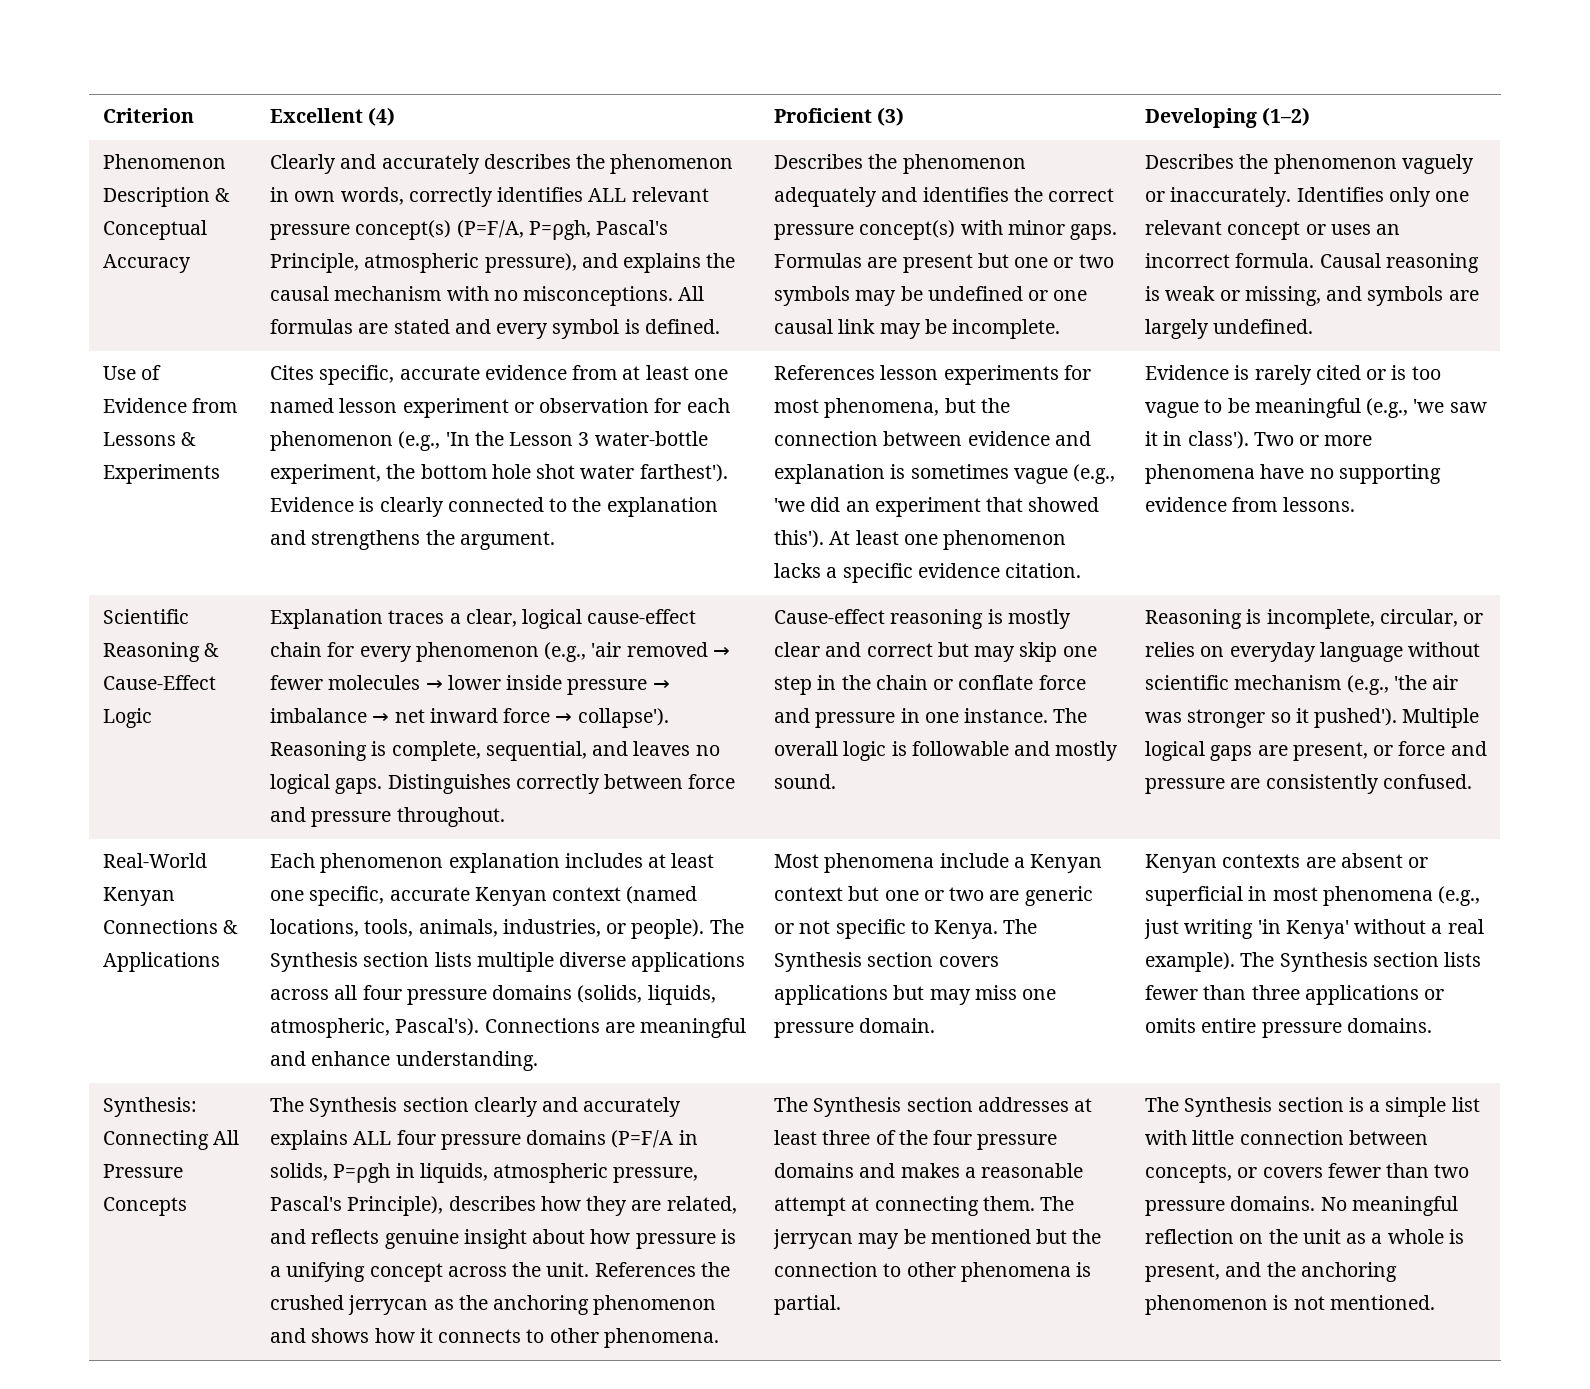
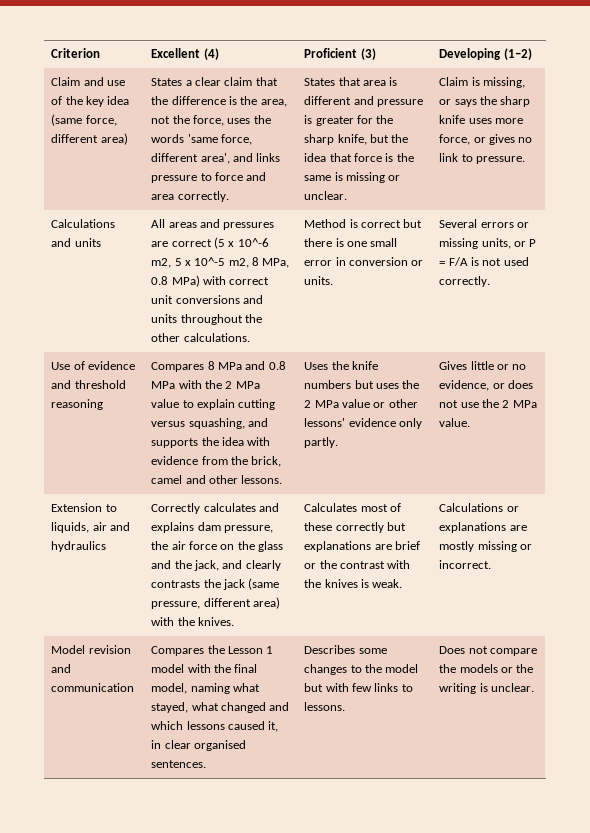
- Phenomenon Description & Conceptual Accuracy | Clearly and accurately describes the phenomenon in own words, correctly identifies ALL relevant pressure concept(s) (P=F/A, P=ρgh, Pascal's Principle, atmospheric pressure), and explains the causal mechanism with no misconceptions. All formulas are stated and every symbol is defined. | Describes the phenomenon adequately and identifies the correct pressure concept(s) with minor gaps. Formulas are present but one or two symbols may be undefined or one causal link may be incomplete. | Describes the phenomenon vaguely or inaccurately. Identifies only one relevant concept or uses an incorrect formula. Causal reasoning is weak or missing, and symbols are largely undefined.
- Use of Evidence from Lessons & Experiments | Cites specific, accurate evidence from at least one named lesson experiment or observation for each phenomenon (e.g., 'In the Lesson 3 water-bottle experiment, the bottom hole shot water farthest'). Evidence is clearly connected to the explanation and strengthens the argument. | References lesson experiments for most phenomena, but the connection between evidence and explanation is sometimes vague (e.g., 'we did an experiment that showed this'). At least one phenomenon lacks a specific evidence citation. | Evidence is rarely cited or is too vague to be meaningful (e.g., 'we saw it in class'). Two or more phenomena have no supporting evidence from lessons.
- Scientific Reasoning & Cause-Effect Logic | Explanation traces a clear, logical cause-effect chain for every phenomenon (e.g., 'air removed → fewer molecules → lower inside pressure → imbalance → net inward force → collapse'). Reasoning is complete, sequential, and leaves no logical gaps. Distinguishes correctly between force and pressure throughout. | Cause-effect reasoning is mostly clear and correct but may skip one step in the chain or conflate force and pressure in one instance. The overall logic is followable and mostly sound. | Reasoning is incomplete, circular, or relies on everyday language without scientific mechanism (e.g., 'the air was stronger so it pushed'). Multiple logical gaps are present, or force and pressure are consistently confused.
- Real-World Kenyan Connections & Applications | Each phenomenon explanation includes at least one specific, accurate Kenyan context (named locations, tools, animals, industries, or people). The Synthesis section lists multiple diverse applications across all four pressure domains (solids, liquids, atmospheric, Pascal's). Connections are meaningful and enhance understanding. | Most phenomena include a Kenyan context but one or two are generic or not specific to Kenya. The Synthesis section covers applications but may miss one pressure domain. | Kenyan contexts are absent or superficial in most phenomena (e.g., just writing 'in Kenya' without a real example). The Synthesis section lists fewer than three applications or omits entire pressure domains.
- Synthesis: Connecting All Pressure Concepts | The Synthesis section clearly and accurately explains ALL four pressure domains (P=F/A in solids, P=ρgh in liquids, atmospheric pressure, Pascal's Principle), describes how they are related, and reflects genuine insight about how pressure is a unifying concept across the unit. References the crushed jerrycan as the anchoring phenomenon and shows how it connects to other phenomena. | The Synthesis section addresses at least three of the four pressure domains and makes a reasonable attempt at connecting them. The jerrycan may be mentioned but the connection to other phenomena is partial. | The Synthesis section is a simple list with little connection between concepts, or covers fewer than two pressure domains. No meaningful reflection on the unit as a whole is present, and the anchoring phenomenon is not mentioned.
+ Claim and use of the key idea (same force, different area) | States a clear claim that the difference is the area, not the force, uses the words 'same force, different area', and links pressure to force and area correctly. | States that area is different and pressure is greater for the sharp knife, but the idea that force is the same is missing or unclear. | Claim is missing, or says the sharp knife uses more force, or gives no link to pressure.
+ Calculations and units | All areas and pressures are correct (5 x 10^-6 m2, 5 x 10^-5 m2, 8 MPa, 0.8 MPa) with correct unit conversions and units throughout the other calculations. | Method is correct but there is one small error in conversion or units. | Several errors or missing units, or P = F/A is not used correctly.
+ Use of evidence and threshold reasoning | Compares 8 MPa and 0.8 MPa with the 2 MPa value to explain cutting versus squashing, and supports the idea with evidence from the brick, camel and other lessons. | Uses the knife numbers but uses the 2 MPa value or other lessons' evidence only partly. | Gives little or no evidence, or does not use the 2 MPa value.
+ Extension to liquids, air and hydraulics | Correctly calculates and explains dam pressure, the air force on the glass and the jack, and clearly contrasts the jack (same pressure, different area) with the knives. | Calculates most of these correctly but explanations are brief or the contrast with the knives is weak. | Calculations or explanations are mostly missing or incorrect.
+ Model revision and communication | Compares the Lesson 1 model with the final model, naming what stayed, what changed and which lessons caused it, in clear organised sentences. | Describes some changes to the model but with few links to lessons. | Does not compare the models or the writing is unclear.

